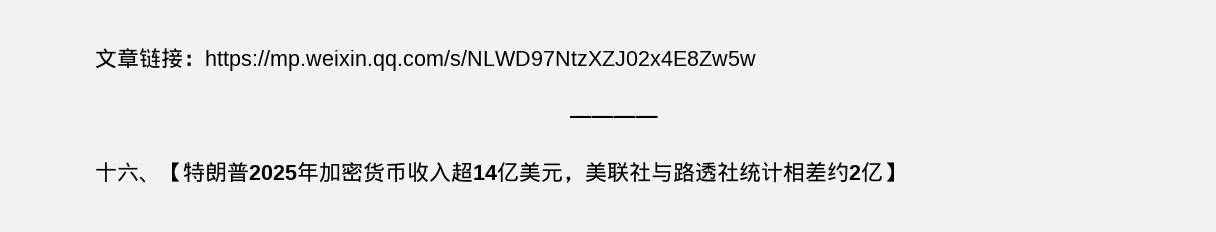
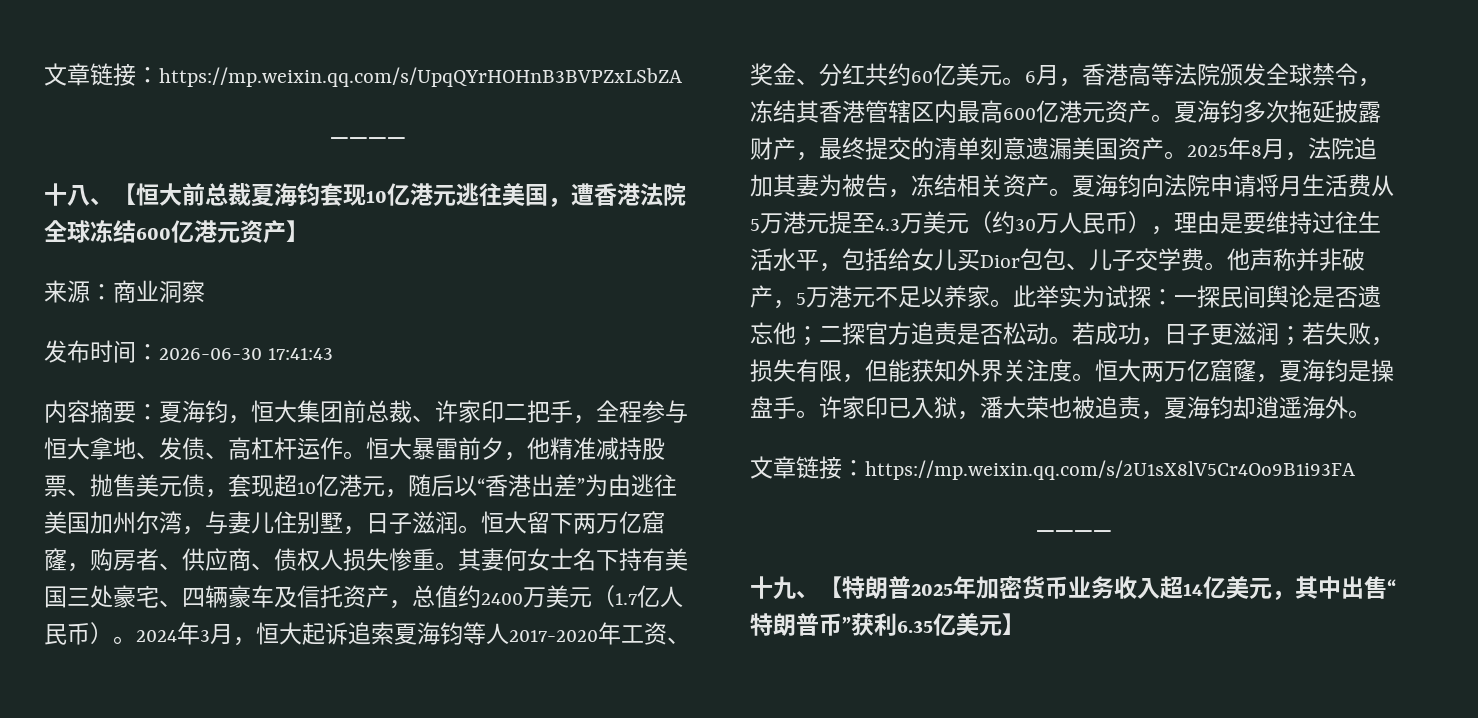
- 文章链接：https://mp.weixin.qq.com/s/NLWD97NtzXZJ02x4E8Zw5w
+ 文章链接：https://mp.weixin.qq.com/s/UpqQYrHOHnB3BVPZxLSbZA
  ————
- 十六、【特朗普2025年加密货币收入超14亿美元，美联社与路透社统计相差约2亿】
+ 十八、【恒大前总裁夏海钧套现10亿港元逃往美国，遭香港法院全球冻结600亿港元资产】
+ 来源：商业洞察
+ 发布时间：2026-06-30 17:41:43
+ 内容摘要：夏海钧，恒大集团前总裁、许家印二把手，全程参与恒大拿地、发债、高杠杆运作。恒大暴雷前夕，他精准减持股票、抛售美元债，套现超10亿港元，随后以“香港出差”为由逃往美国加州尔湾，与妻儿住别墅，日子滋润。恒大留下两万亿窟窿，购房者、供应商、债权人损失惨重。其妻何女士名下持有美国三处豪宅、四辆豪车及信托资产，总值约2400万美元（1.7亿人民币）。2024年3月，恒大起诉追索夏海钧等人2017-2020年工资、奖金、分红共约60亿美元。6月，香港高等法院颁发全球禁令，冻结其香港管辖区内最高600亿港元资产。夏海钧多次拖延披露财产，最终提交的清单刻意遗漏美国资产。2025年8月，法院追加其妻为被告，冻结相关资产。夏海钧向法院申请将月生活费从5万港元提至4.3万美元（约30万人民币），理由是要维持过往生活水平，包括给女儿买Dior包包、儿子交学费。他声称并非破产，5万港元不足以养家。此举实为试探：一探民间舆论是否遗忘他；二探官方追责是否松动。若成功，日子更滋润；若失败，损失有限，但能获知外界关注度。恒大两万亿窟窿，夏海钧是操盘手。许家印已入狱，潘大荣也被追责，夏海钧却逍遥海外。
+ 文章链接：https://mp.weixin.qq.com/s/2U1sX8lV5Cr4Oo9B1i93FA
+ ————
+ 十九、【特朗普2025年加密货币业务收入超14亿美元，其中出售“特朗普币”获利6.35亿美元】

